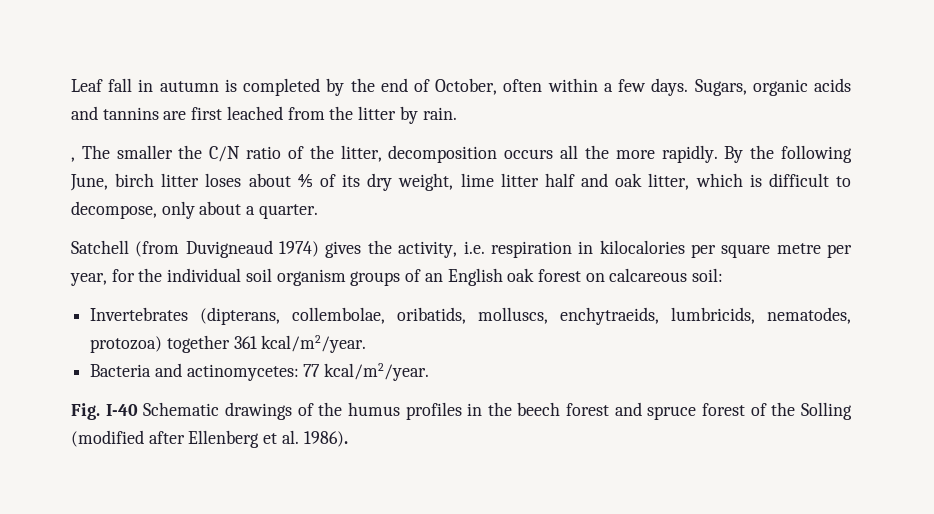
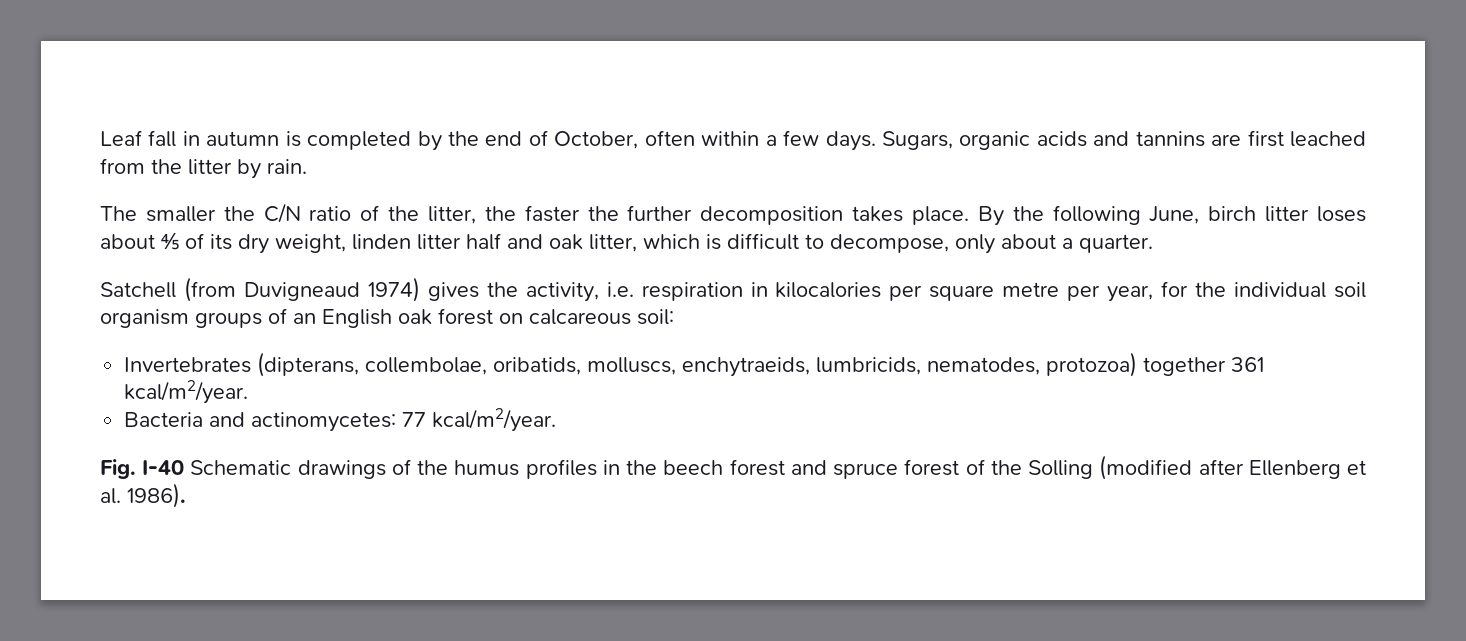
- , The smaller the C/N ratio of the litter, decomposition occurs all the more rapidly.
+ The smaller the C/N ratio of the litter, the faster the further decomposition takes place.
- By the following June, birch litter loses about ⅘ of its dry weight, lime litter half and oak litter, which is difficult to decompose, only about a quarter.
+ By the following June, birch litter loses about ⅘ of its dry weight, linden litter half and oak litter, which is difficult to decompose, only about a quarter.

